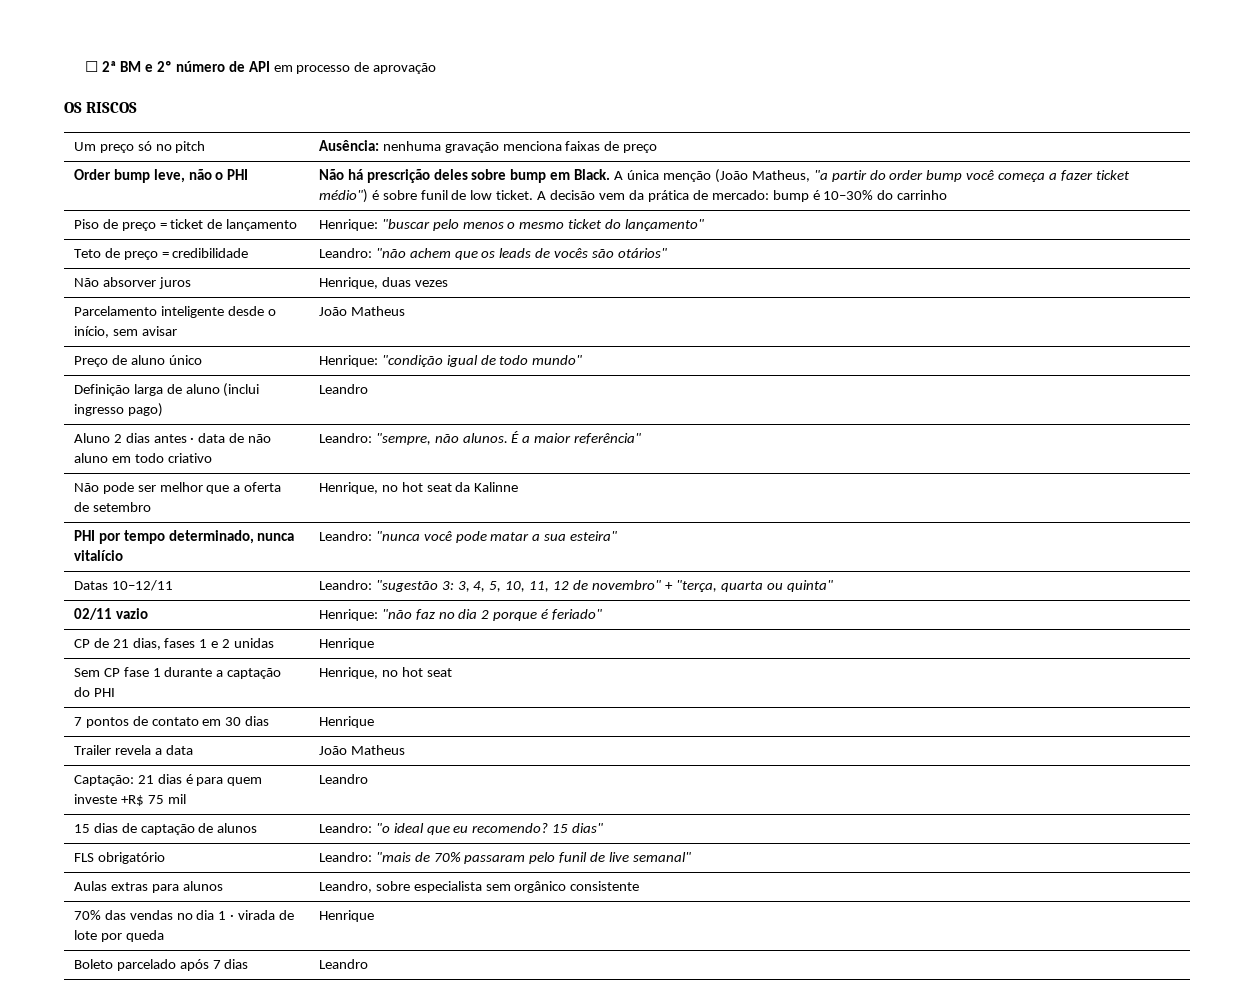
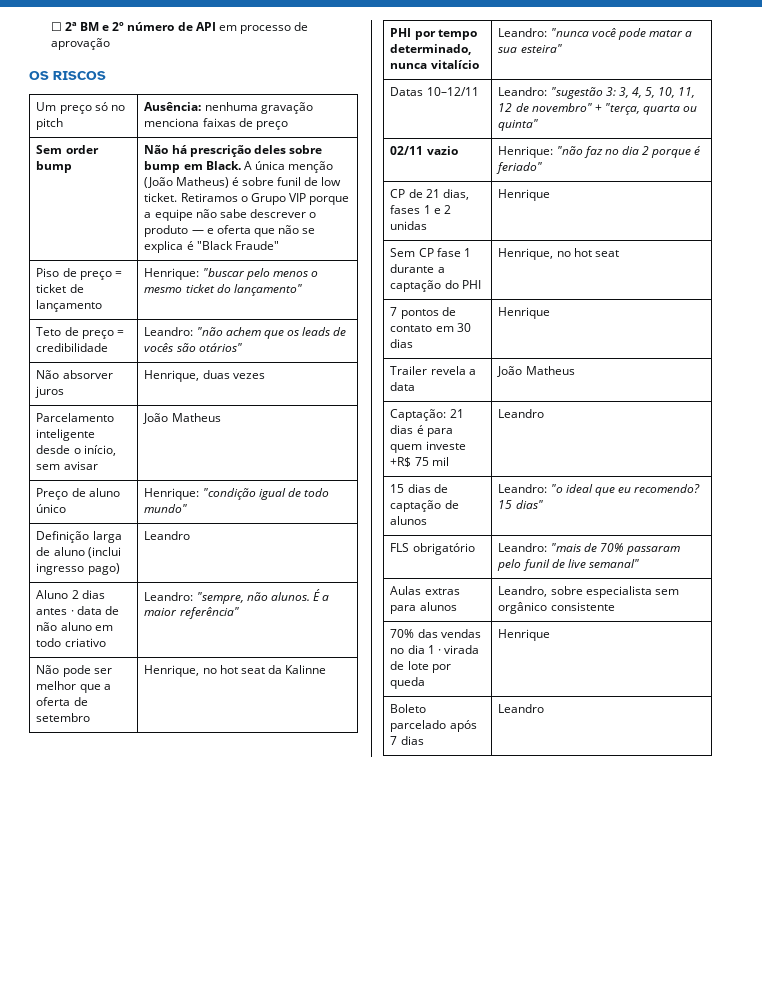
- Order bump leve, não o PHI
+ Sem order bump
- A única menção (João Matheus, "a partir do order bump você começa a fazer ticket médio") é sobre funil de low ticket.
+ A única menção (João Matheus) é sobre funil de low ticket.
- A decisão vem da prática de mercado: bump é 10–30% do carrinho
+ Retiramos o Grupo VIP porque a equipe não sabe descrever o produto — e oferta que não se explica é "Black Fraude"

